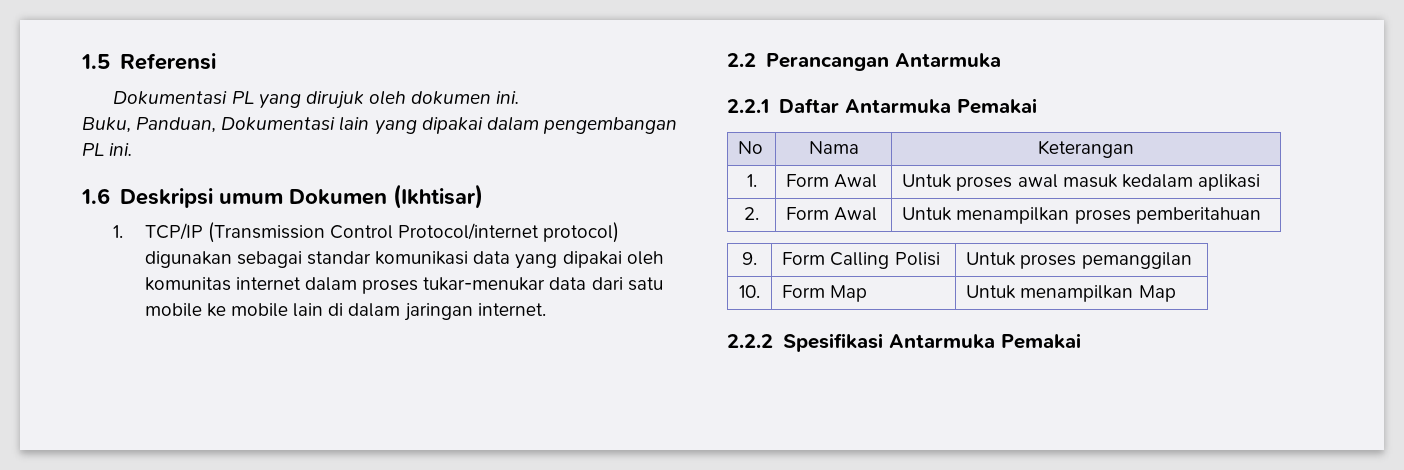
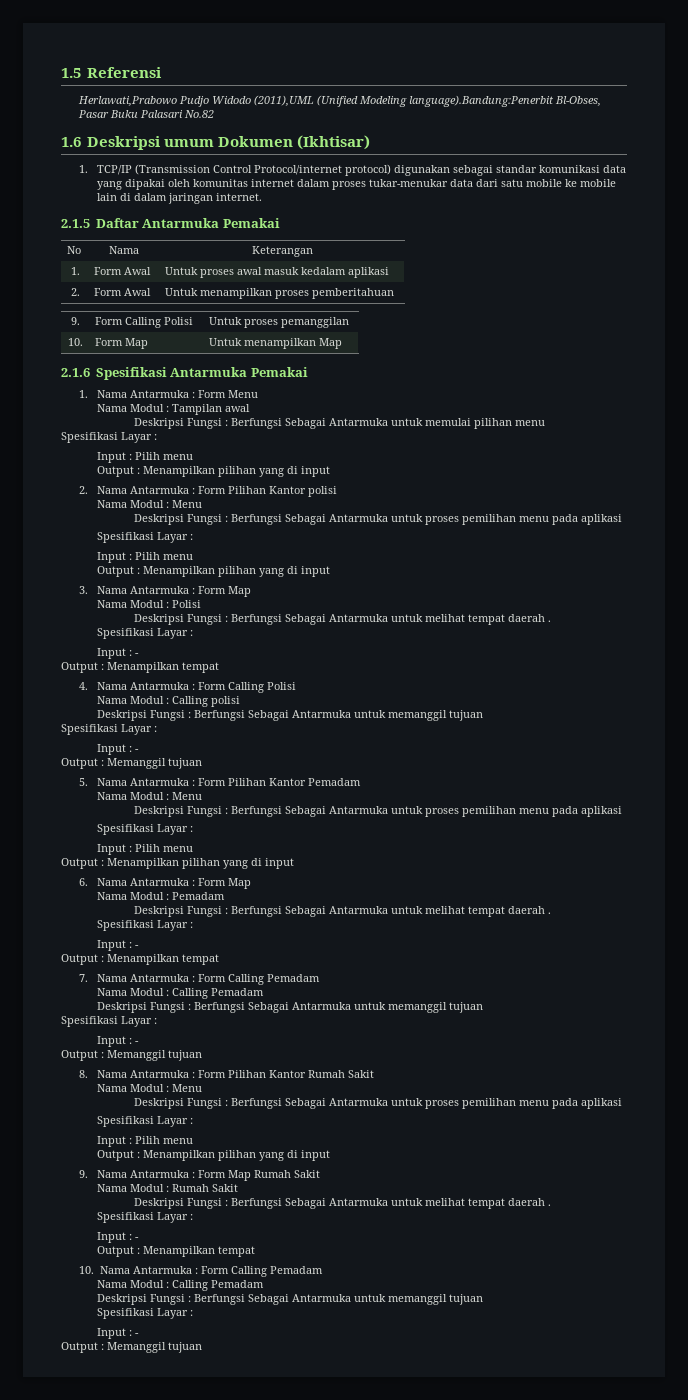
- Dokumentasi PL yang dirujuk oleh dokumen ini.
- Buku, Panduan, Dokumentasi lain yang dipakai dalam pengembangan PL ini.
+ Herlawati,Prabowo Pudjo Widodo (2011),UML (Unified Modeling language).Bandung:Penerbit Bl-Obses, Pasar Buku Palasari No.82
- 2.2 Perancangan Antarmuka
- 2.2.1 Daftar Antarmuka Pemakai
+ 2.1.5 Daftar Antarmuka Pemakai
- 2.2.2 Spesifikasi Antarmuka Pemakai
+ 2.1.6 Spesifikasi Antarmuka Pemakai
+ 1. Nama Antarmuka : Form Menu
+ Nama Modul : Tampilan awal
+ Deskripsi Fungsi : Berfungsi Sebagai Antarmuka untuk memulai pilihan menu
+ Spesifikasi Layar :
+ Input : Pilih menu
+ Output : Menampilkan pilihan yang di input
+ 2. Nama Antarmuka : Form Pilihan Kantor polisi
+ Nama Modul : Menu
+ Deskripsi Fungsi : Berfungsi Sebagai Antarmuka untuk proses pemilihan menu pada aplikasi
+ Spesifikasi Layar :
+ Input : Pilih menu
+ Output : Menampilkan pilihan yang di input
+ 3. Nama Antarmuka : Form Map
+ Nama Modul : Polisi
+ Deskripsi Fungsi : Berfungsi Sebagai Antarmuka untuk melihat tempat daerah .
+ Spesifikasi Layar :
+ Input : -
+ Output : Menampilkan tempat
+ 4. Nama Antarmuka : Form Calling Polisi
+ Nama Modul : Calling polisi
+ Deskripsi Fungsi : Berfungsi Sebagai Antarmuka untuk memanggil tujuan
+ Spesifikasi Layar :
+ Input : -
+ Output : Memanggil tujuan
+ 5. Nama Antarmuka : Form Pilihan Kantor Pemadam
+ Nama Modul : Menu
+ Deskripsi Fungsi : Berfungsi Sebagai Antarmuka untuk proses pemilihan menu pada aplikasi
+ Spesifikasi Layar :
+ Input : Pilih menu
+ Output : Menampilkan pilihan yang di input
+ 6. Nama Antarmuka : Form Map
+ Nama Modul : Pemadam
+ Deskripsi Fungsi : Berfungsi Sebagai Antarmuka untuk melihat tempat daerah .
+ Spesifikasi Layar :
+ Input : -
+ Output : Menampilkan tempat
+ 7. Nama Antarmuka : Form Calling Pemadam
+ Nama Modul : Calling Pemadam
+ Deskripsi Fungsi : Berfungsi Sebagai Antarmuka untuk memanggil tujuan
+ Spesifikasi Layar :
+ Input : -
+ Output : Memanggil tujuan
+ 8. Nama Antarmuka : Form Pilihan Kantor Rumah Sakit
+ Nama Modul : Menu
+ Deskripsi Fungsi : Berfungsi Sebagai Antarmuka untuk proses pemilihan menu pada aplikasi
+ Spesifikasi Layar :
+ Input : Pilih menu
+ Output : Menampilkan pilihan yang di input
+ 9. Nama Antarmuka : Form Map Rumah Sakit
+ Nama Modul : Rumah Sakit
+ Deskripsi Fungsi : Berfungsi Sebagai Antarmuka untuk melihat tempat daerah .
+ Spesifikasi Layar :
+ Input : -
+ Output : Menampilkan tempat
+ 10. Nama Antarmuka : Form Calling Pemadam
+ Nama Modul : Calling Pemadam
+ Deskripsi Fungsi : Berfungsi Sebagai Antarmuka untuk memanggil tujuan
+ Spesifikasi Layar :
+ Input : -
+ Output : Memanggil tujuan

